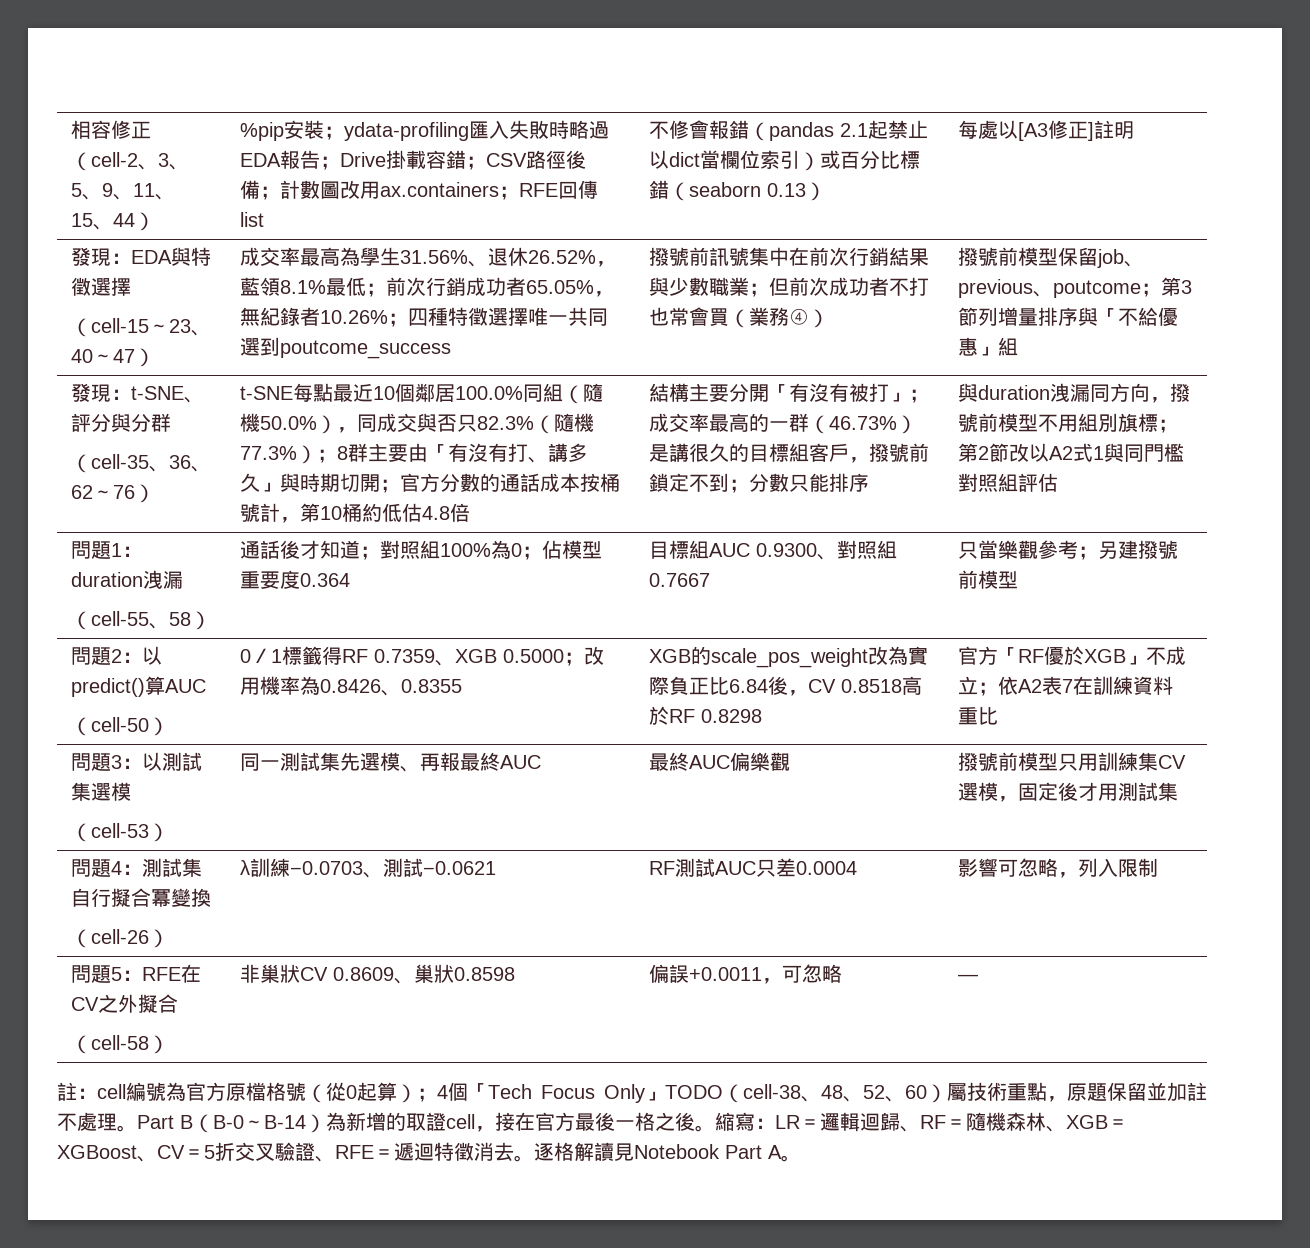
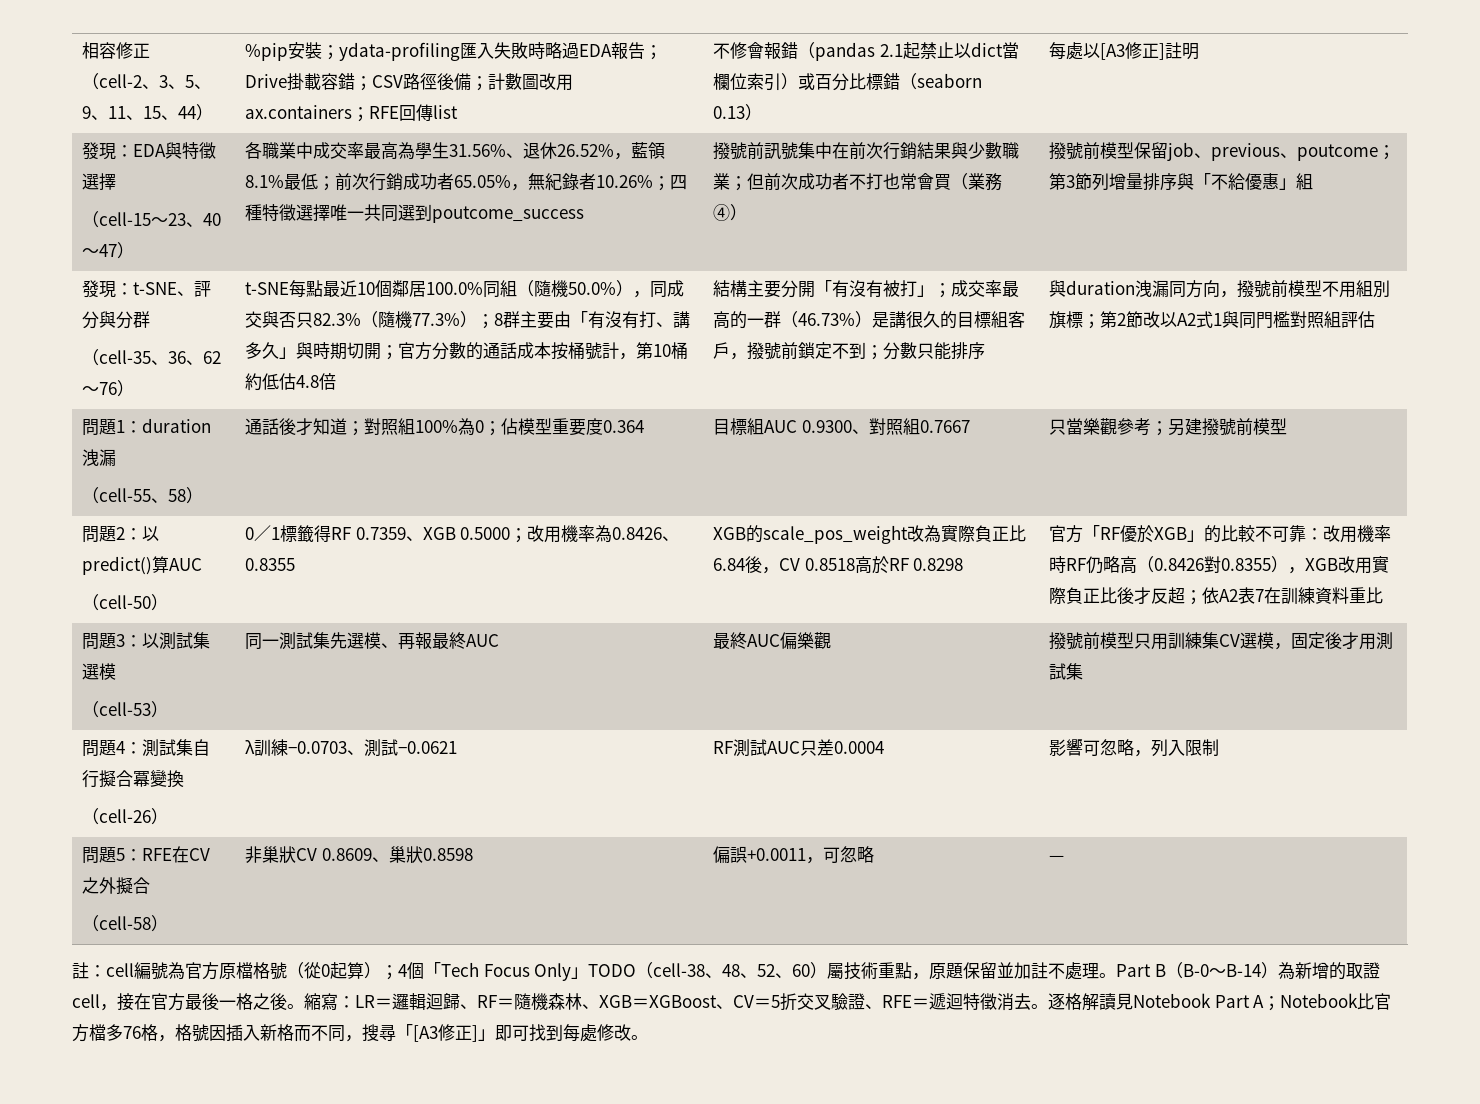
- 成交率最高為學生31.56%、退休26.52%，藍領8.1%最低；前次行銷成功者65.05%，無紀錄者10.26%；四種特徵選擇唯一共同選到poutcome_success
+ 各職業中成交率最高為學生31.56%、退休26.52%，藍領8.1%最低；前次行銷成功者65.05%，無紀錄者10.26%；四種特徵選擇唯一共同選到poutcome_success
- 官方「RF優於XGB」不成立；依A2表7在訓練資料重比
+ 官方「RF優於XGB」的比較不可靠：改用機率時RF仍略高（0.8426對0.8355），XGB改用實際負正比後才反超；依A2表7在訓練資料重比
- 逐格解讀見Notebook Part A。
+ 逐格解讀見Notebook Part A；Notebook比官方檔多76格，格號因插入新格而不同，搜尋「[A3修正]」即可找到每處修改。

